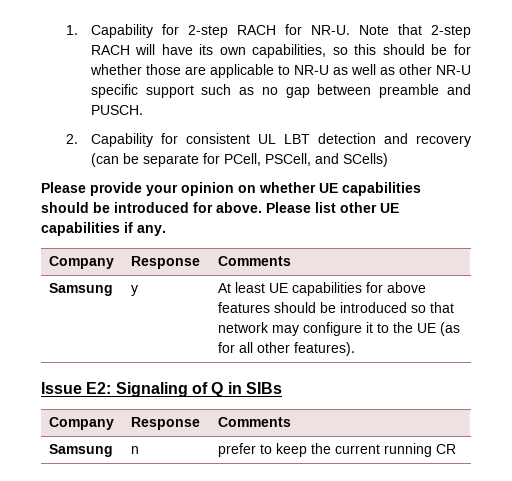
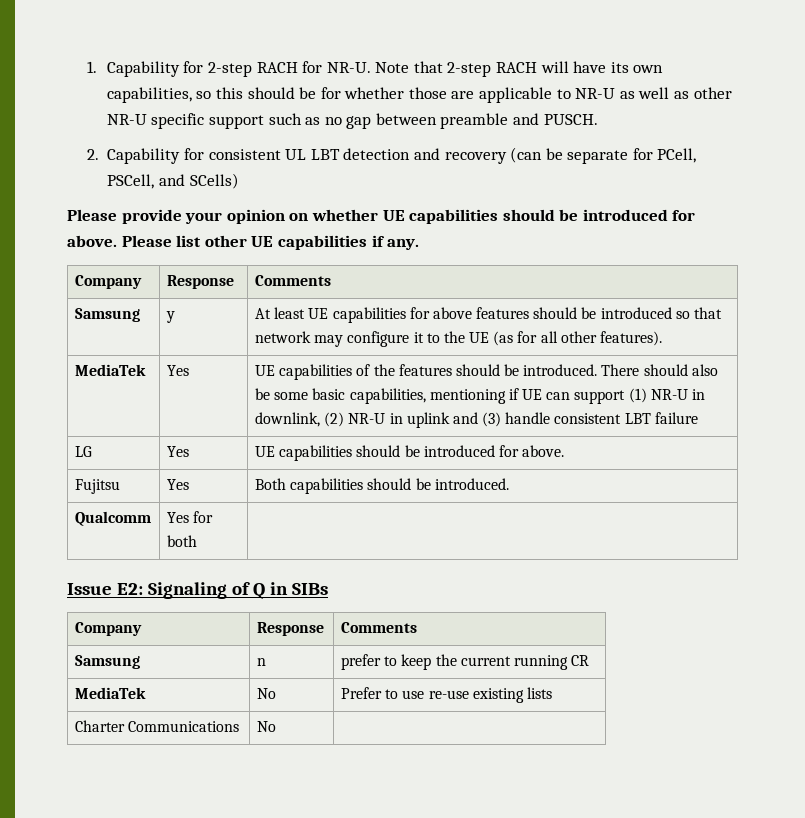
+ MediaTek | Yes | UE capabilities of the features should be introduced. There should also be some basic capabilities, mentioning if UE can support (1) NR-U in downlink, (2) NR-U in uplink and (3) handle consistent LBT failure
+ LG | Yes | UE capabilities should be introduced for above.
+ Fujitsu | Yes | Both capabilities should be introduced.
+ Qualcomm | Yes for both |
+ MediaTek | No | Prefer to use re-use existing lists
+ Charter Communications | No |

